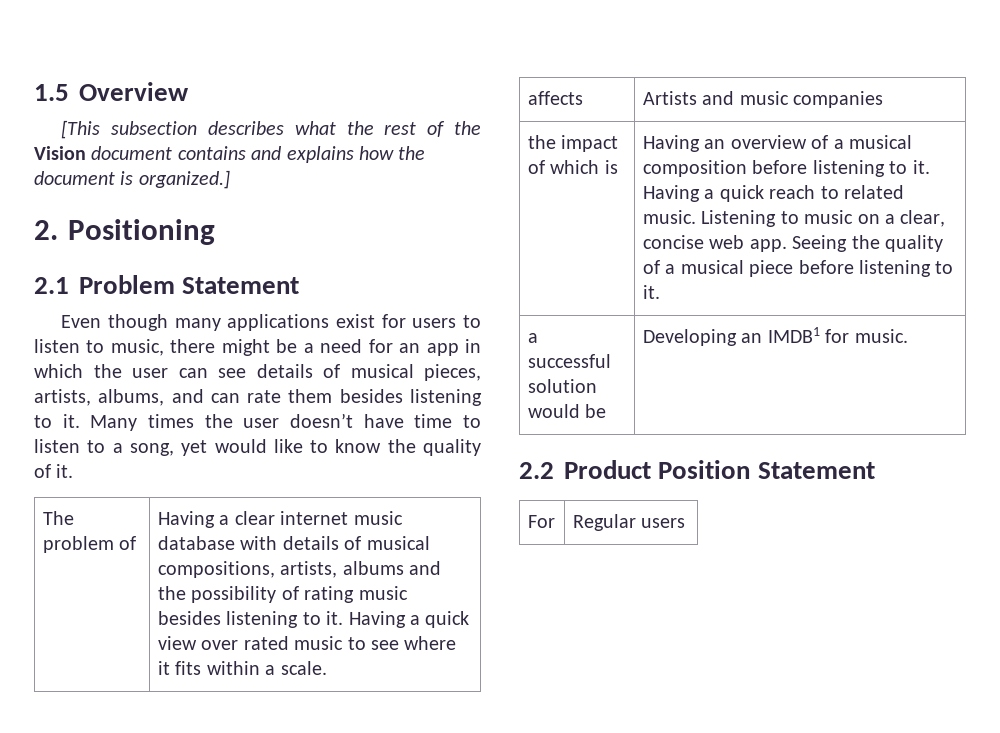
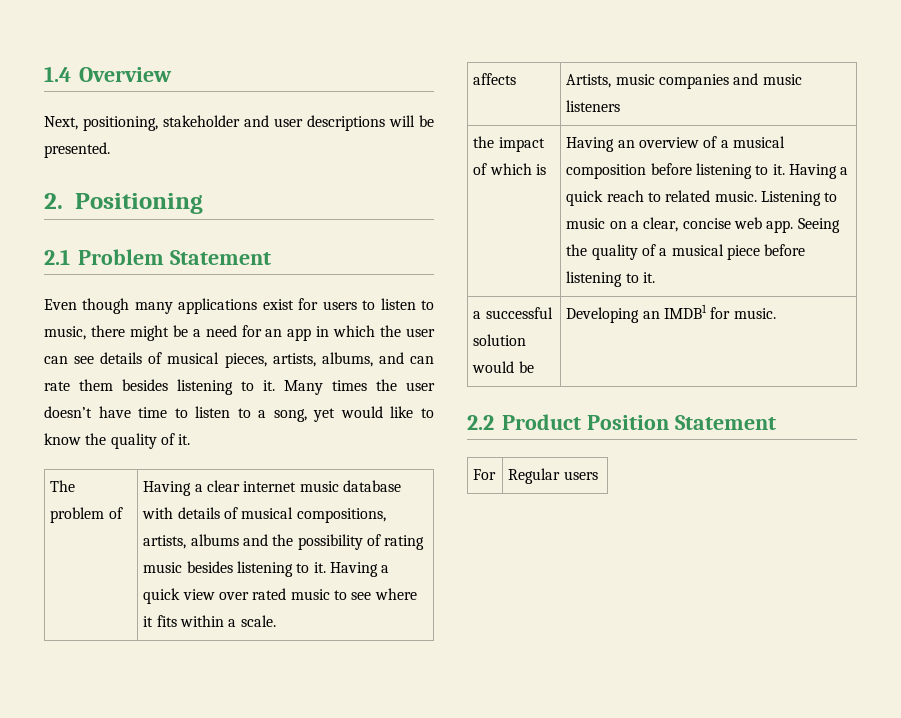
- 1.5 Overview
+ 1.4 Overview
- [This subsection describes what the rest of the Vision document contains and explains how the document is organized.]
+ Next, positioning, stakeholder and user descriptions will be presented.
- affects | Artists and music companies
+ affects | Artists, music companies and music listeners

